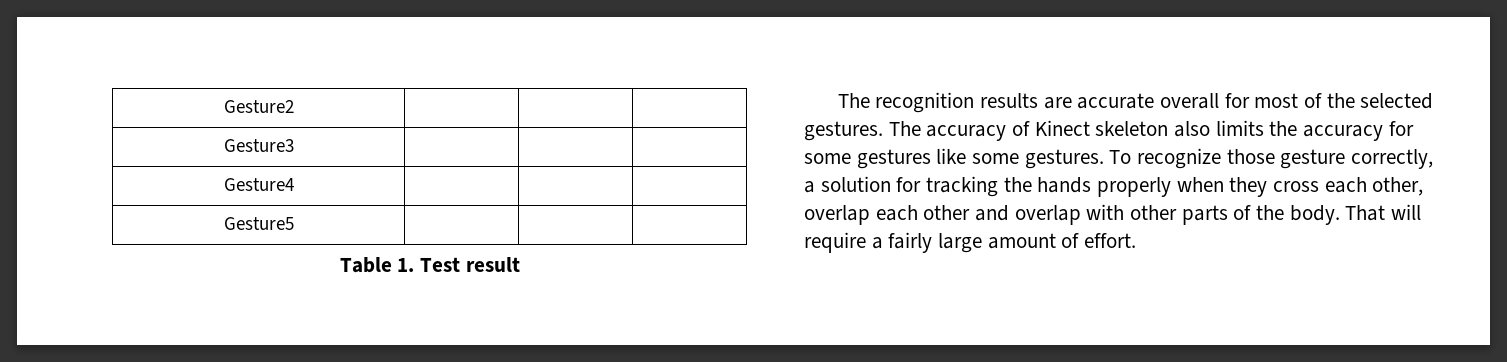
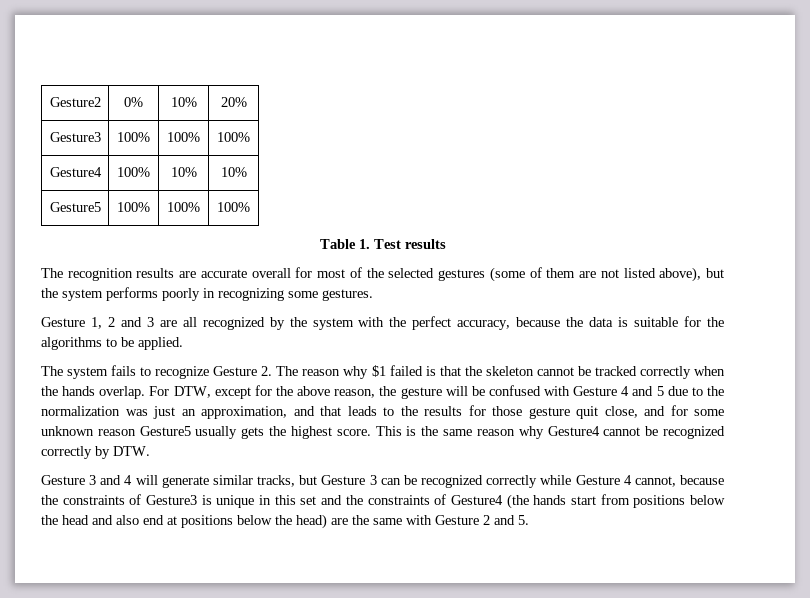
- Gesture2 | | |
- Gesture3 | | |
- Gesture4 | | |
- Gesture5 | | |
+ Gesture2 | 0% | 10% | 20%
+ Gesture3 | 100% | 100% | 100%
+ Gesture4 | 100% | 10% | 10%
+ Gesture5 | 100% | 100% | 100%
- Table 1. Test result
+ Table 1. Test results
- The recognition results are accurate overall for most of the selected gestures. The accuracy of Kinect skeleton also limits the accuracy for some gestures like some gestures. To recognize those gesture correctly, a solution for tracking the hands properly when they cross each other, overlap each other and overlap with other parts of the body. That will require a fairly large amount of effort.
+ The recognition results are accurate overall for most of the selected gestures (some of them are not listed above), but the system performs poorly in recognizing some gestures.
+ Gesture 1, 2 and 3 are all recognized by the system with the perfect accuracy, because the data is suitable for the algorithms to be applied.
+ The system fails to recognize Gesture 2. The reason why $1 failed is that the skeleton cannot be tracked correctly when the hands overlap. For DTW, except for the above reason, the gesture will be confused with Gesture 4 and 5 due to the normalization was just an approximation, and that leads to the results for those gesture quit close, and for some unknown reason Gesture5 usually gets the highest score. This is the same reason why Gesture4 cannot be recognized correctly by DTW.
+ Gesture 3 and 4 will generate similar tracks, but Gesture 3 can be recognized correctly while Gesture 4 cannot, because the constraints of Gesture3 is unique in this set and the constraints of Gesture4 (the hands start from positions below the head and also end at positions below the head) are the same with Gesture 2 and 5.

